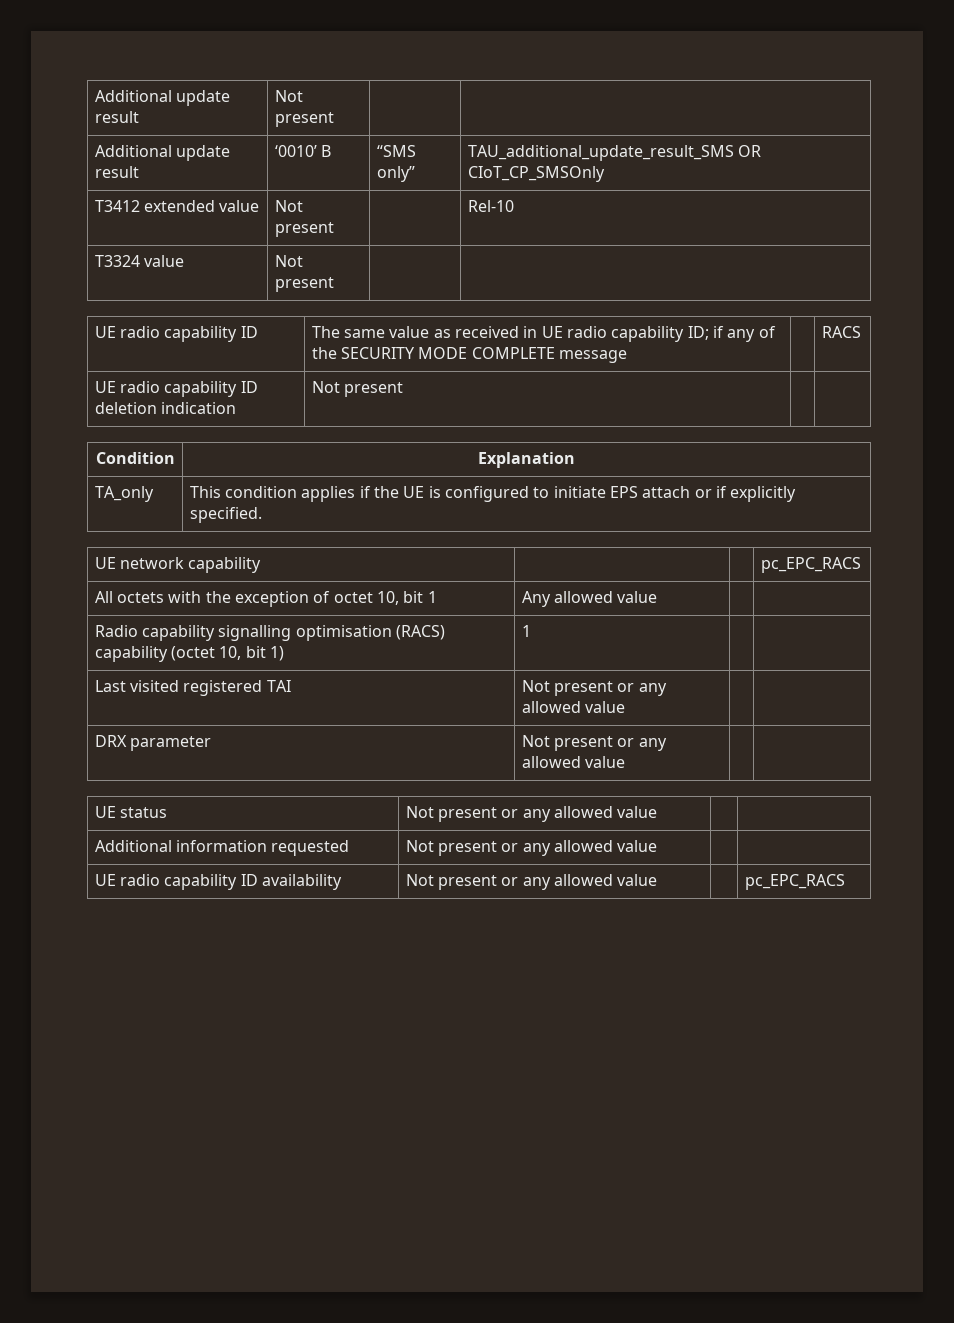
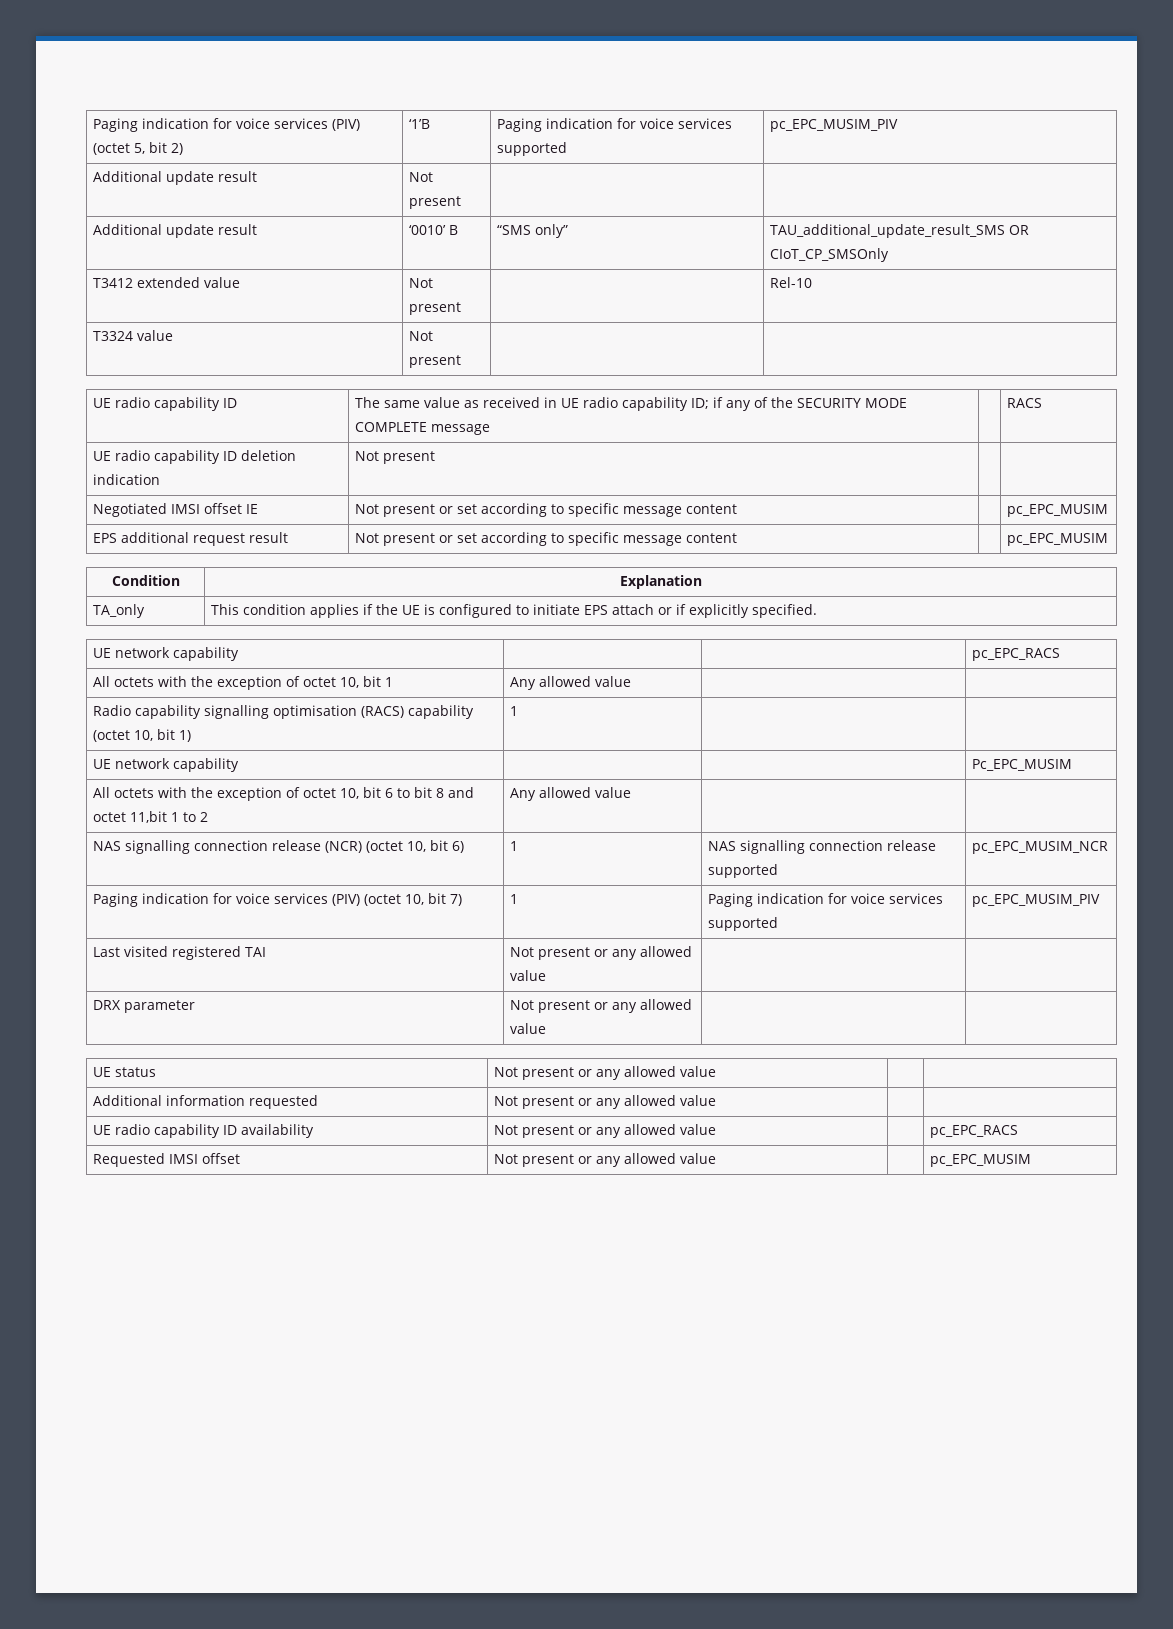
+ Paging indication for voice services (PIV) (octet 5, bit 2) | ‘1’B | Paging indication for voice services supported | pc_EPC_MUSIM_PIV
+ Negotiated IMSI offset IE | Not present or set according to specific message content | | pc_EPC_MUSIM
+ EPS additional request result | Not present or set according to specific message content | | pc_EPC_MUSIM
+ UE network capability | | | Pc_EPC_MUSIM
+ All octets with the exception of octet 10, bit 6 to bit 8 and octet 11,bit 1 to 2 | Any allowed value | |
+ NAS signalling connection release (NCR) (octet 10, bit 6) | 1 | NAS signalling connection release supported | pc_EPC_MUSIM_NCR
+ Paging indication for voice services (PIV) (octet 10, bit 7) | 1 | Paging indication for voice services supported | pc_EPC_MUSIM_PIV
+ Requested IMSI offset | Not present or any allowed value | | pc_EPC_MUSIM

